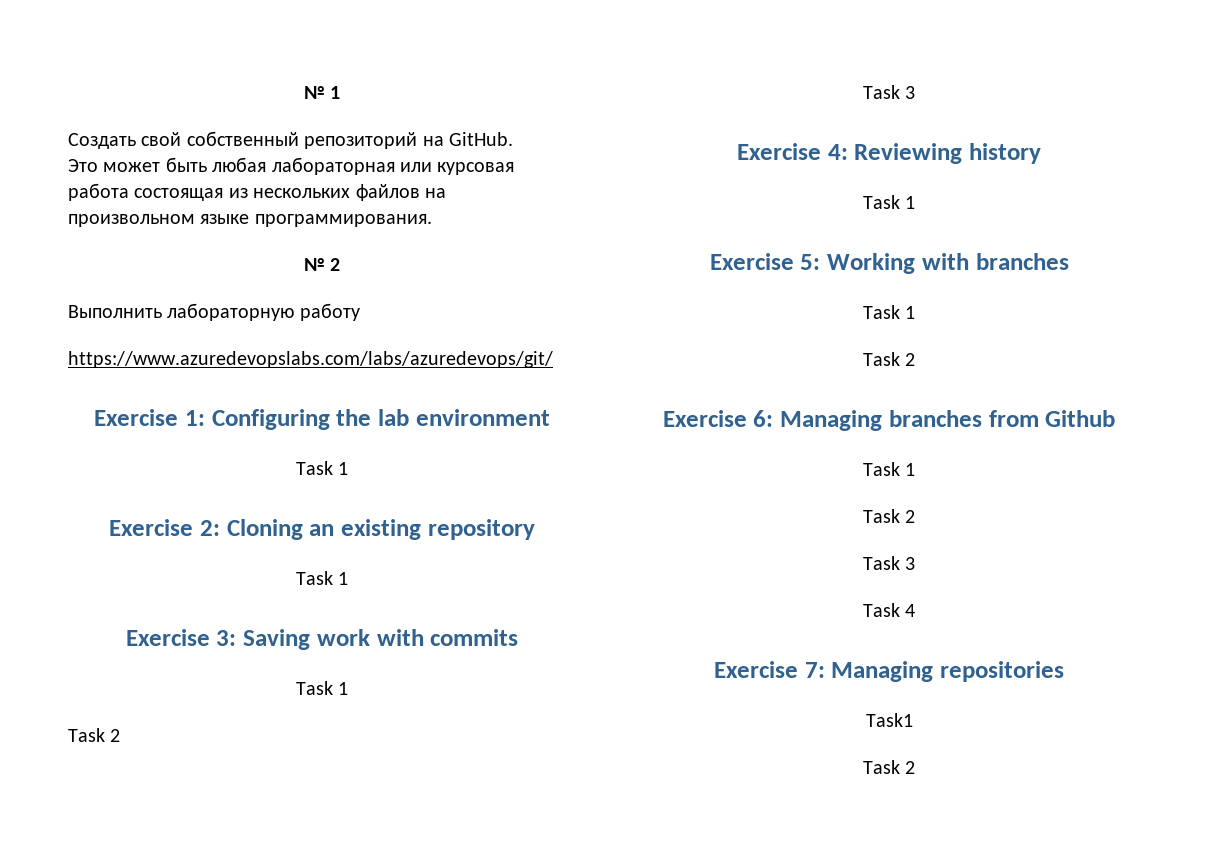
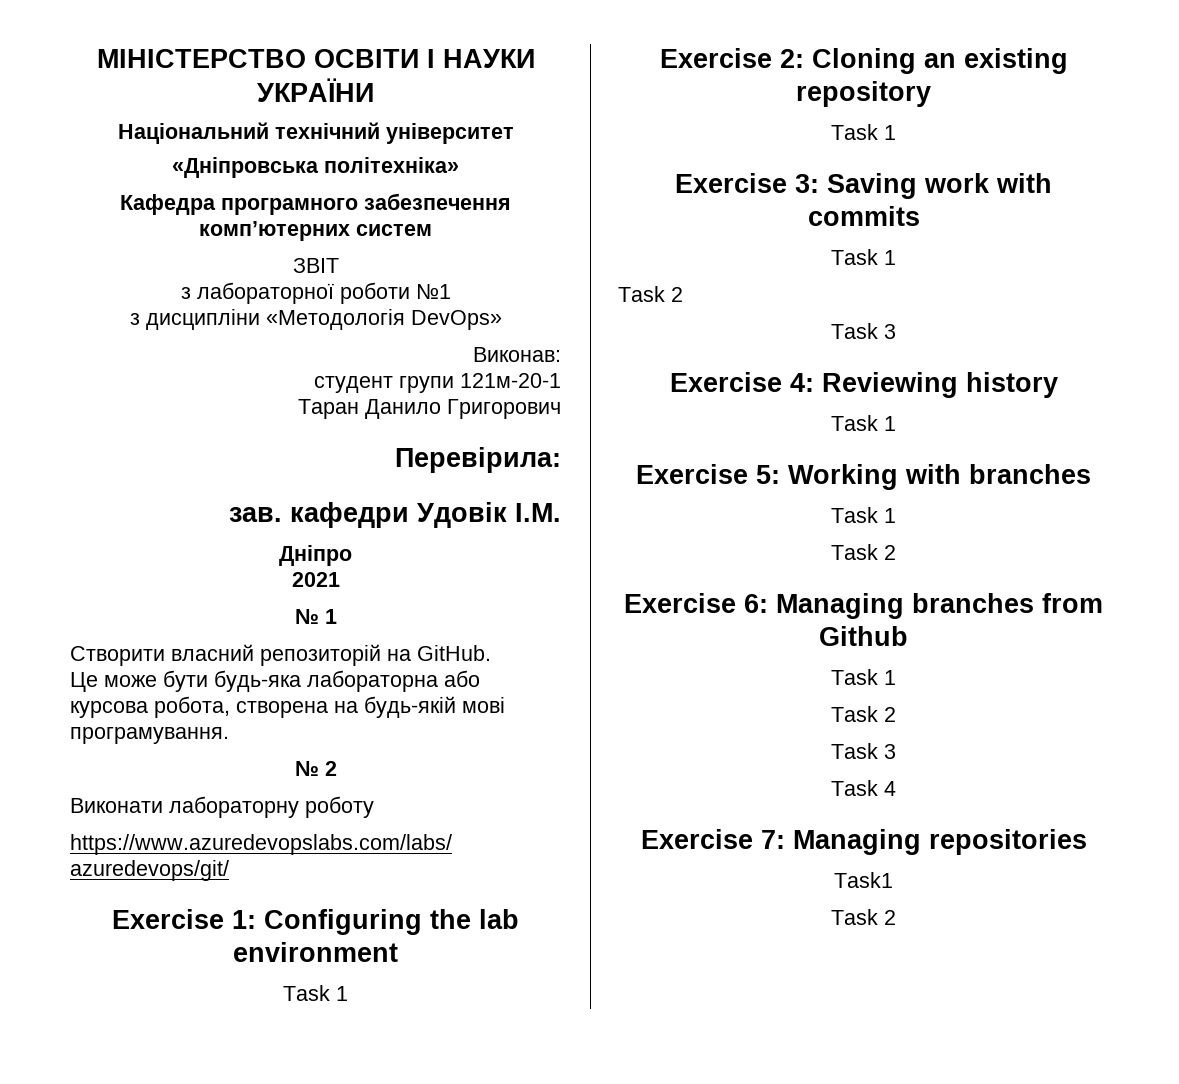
+ МІНІСТЕРСТВО ОСВІТИ І НАУКИ УКРАЇНИ
+ Національний технічний університет
+ «Дніпровська політехніка»
+ Кафедра програмного забезпечення комп’ютерних систем
+ ЗВІТ
+ з лабораторної роботи №1
+ з дисципліни «Методологія DevOps»
+ Виконав:
+ студент групи 121м-20-1
+ Таран Данило Григорович
+ Перевірила:
+ зав. кафедри Удовік І.М.
+ Дніпро
+ 2021
  № 1
- Создать свой собственный репозиторий на GitHub.
- Это может быть любая лабораторная или курсовая работа состоящая из нескольких файлов на произвольном языке программирования.
+ Створити власний репозиторій на GitHub.
+ Це може бути будь-яка лабораторна або курсова робота, створена на будь-якій мові програмування.
- Выполнить лабораторную работу
+ Виконати лабораторну роботу

